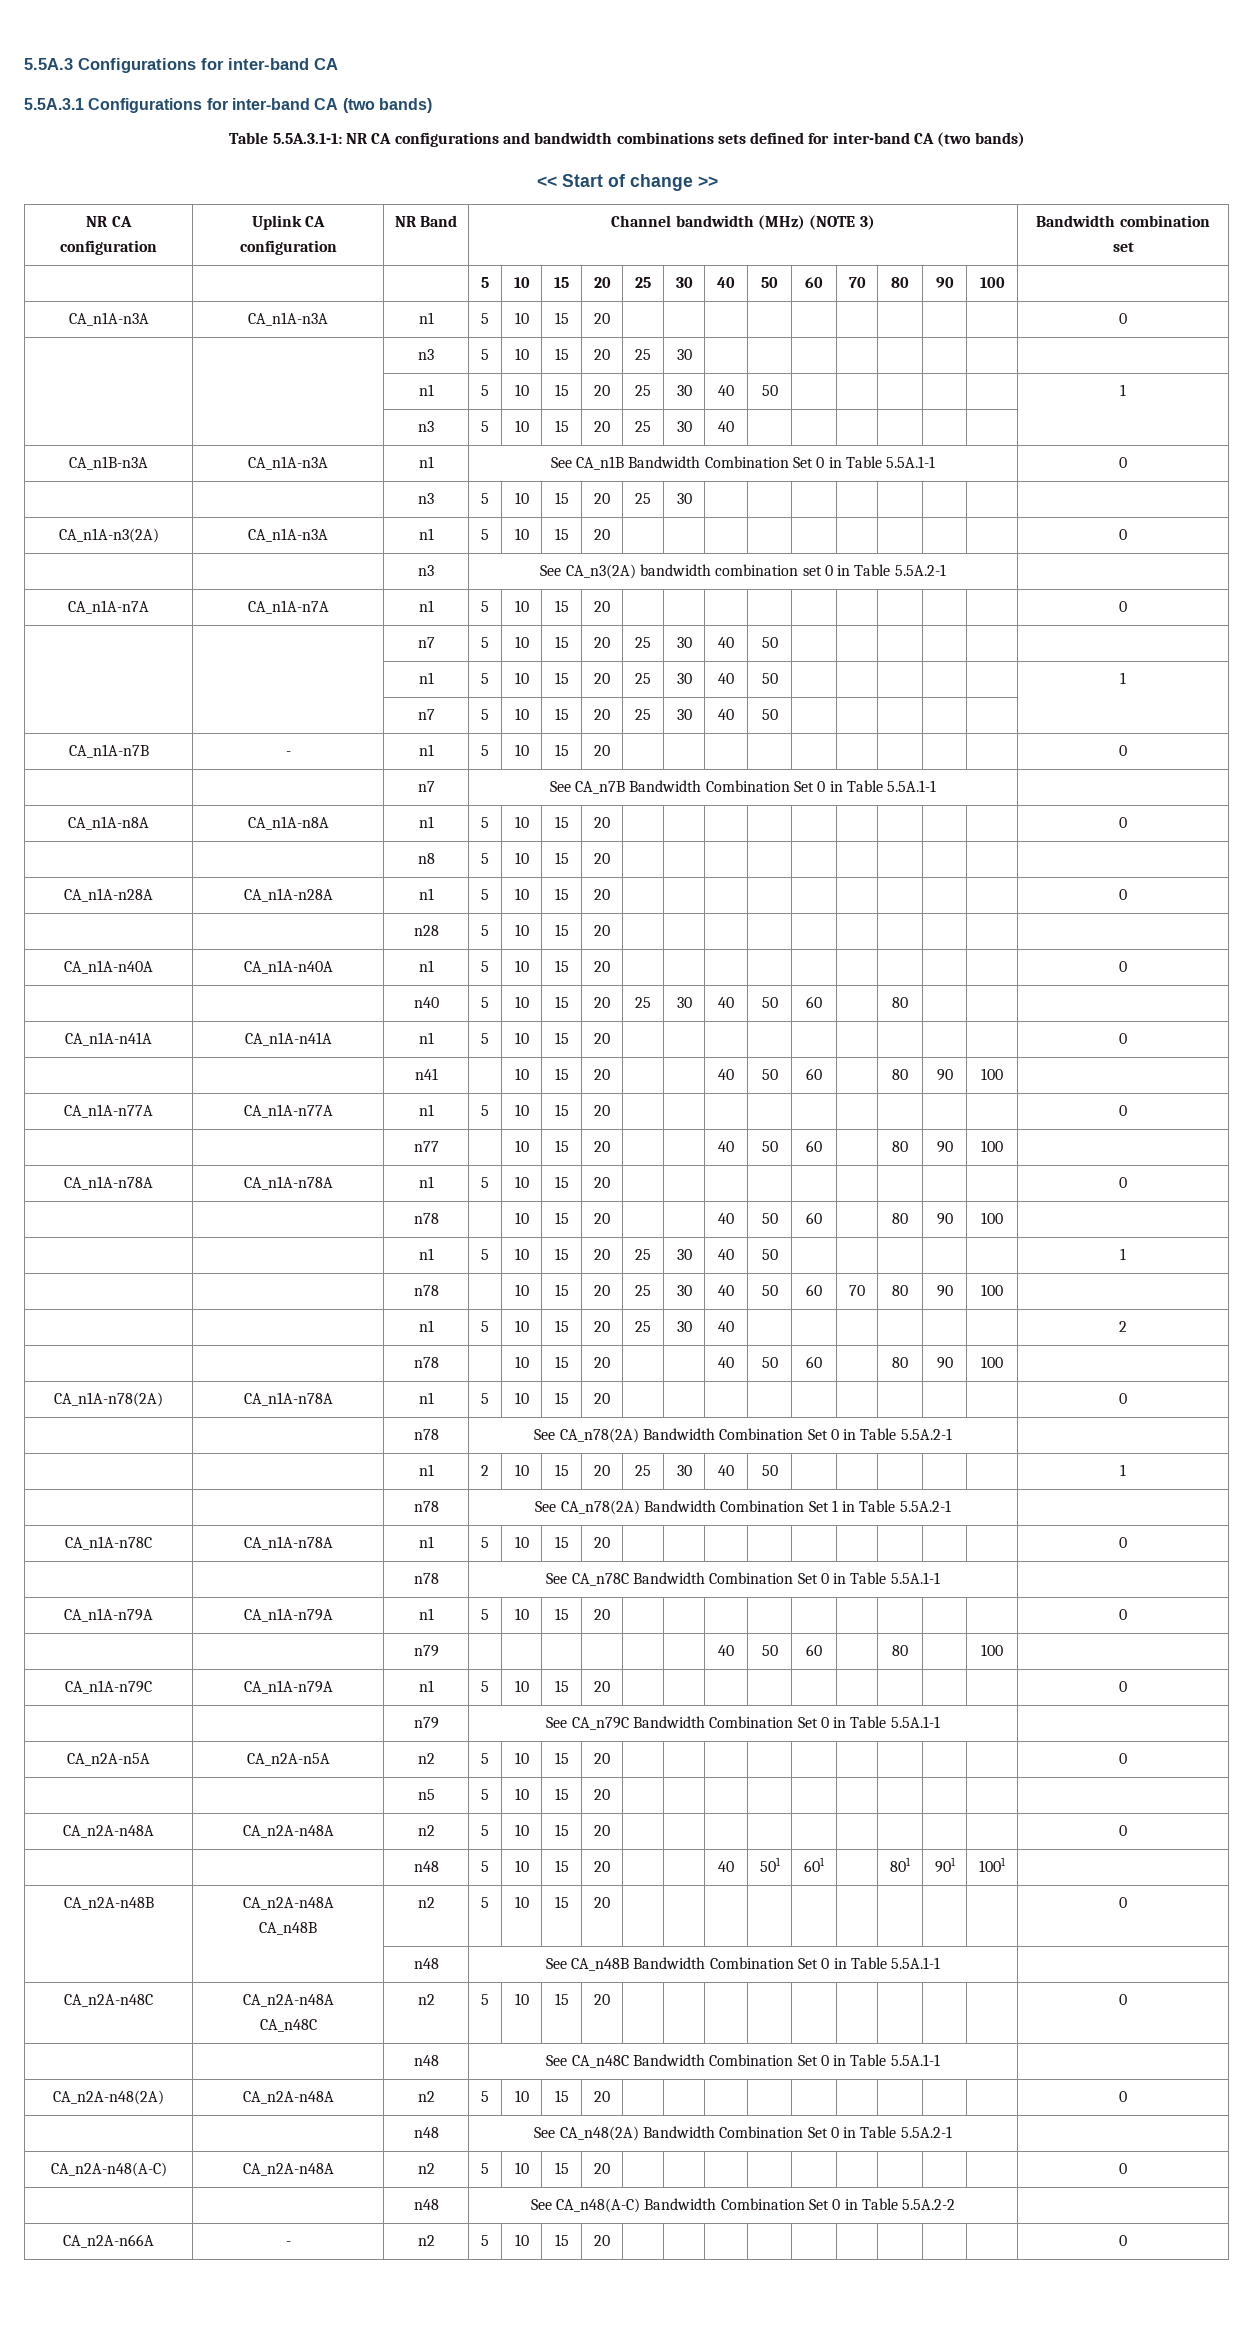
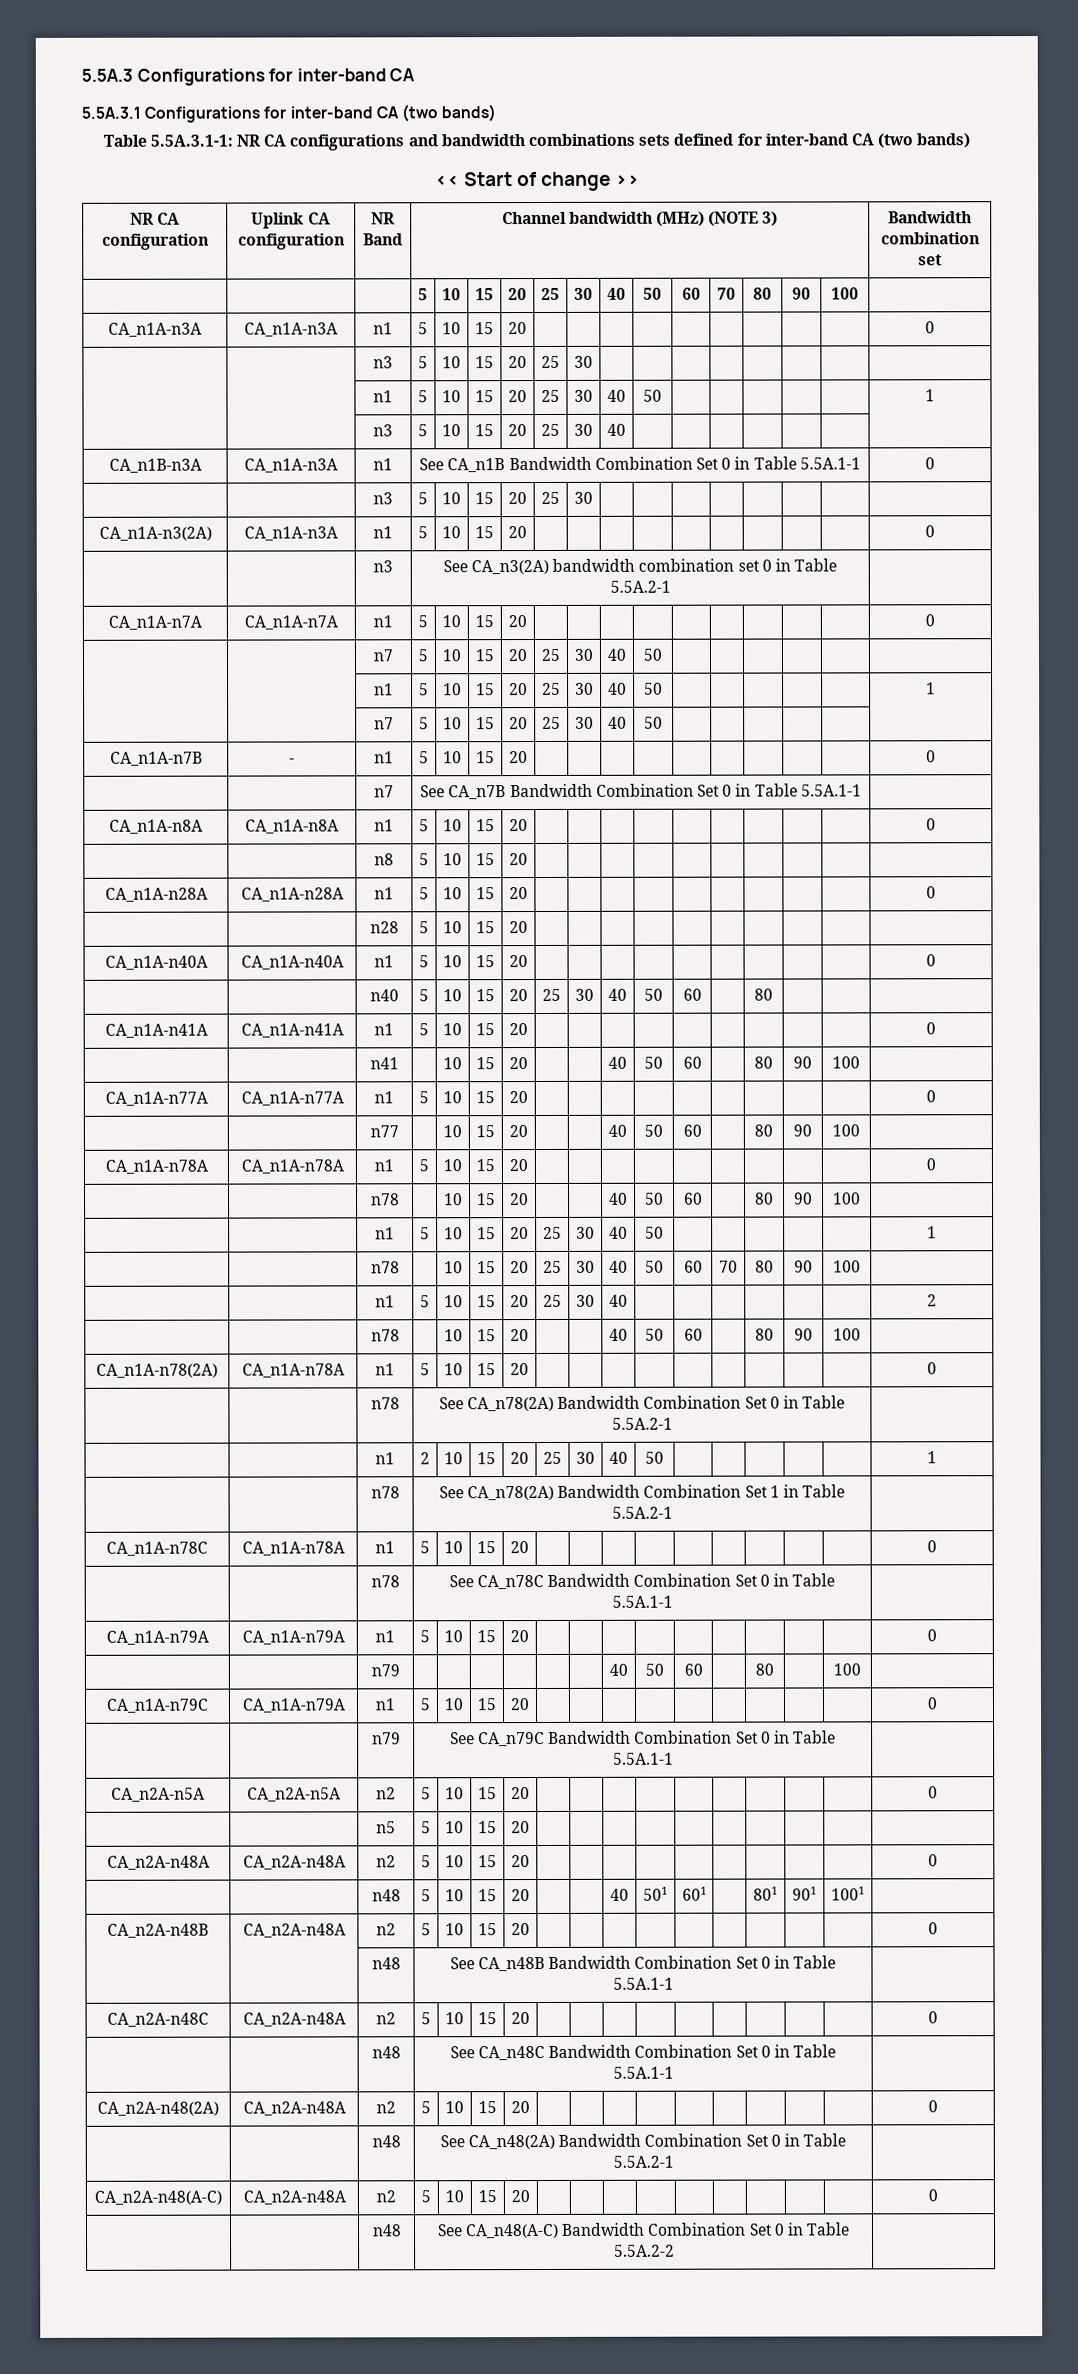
- CA_n2A-n48B | CA_n2A-n48A
- CA_n48B | n2 | 5 | 10 | 15 | 20 | | | | | | | | | | 0
+ CA_n2A-n48B | CA_n2A-n48A | n2 | 5 | 10 | 15 | 20 | | | | | | | | | | 0
- CA_n2A-n48C | CA_n2A-n48A
- CA_n48C | n2 | 5 | 10 | 15 | 20 | | | | | | | | | | 0
+ CA_n2A-n48C | CA_n2A-n48A | n2 | 5 | 10 | 15 | 20 | | | | | | | | | | 0
- CA_n2A-n66A | - | n2 | 5 | 10 | 15 | 20 | | | | | | | | | | 0

